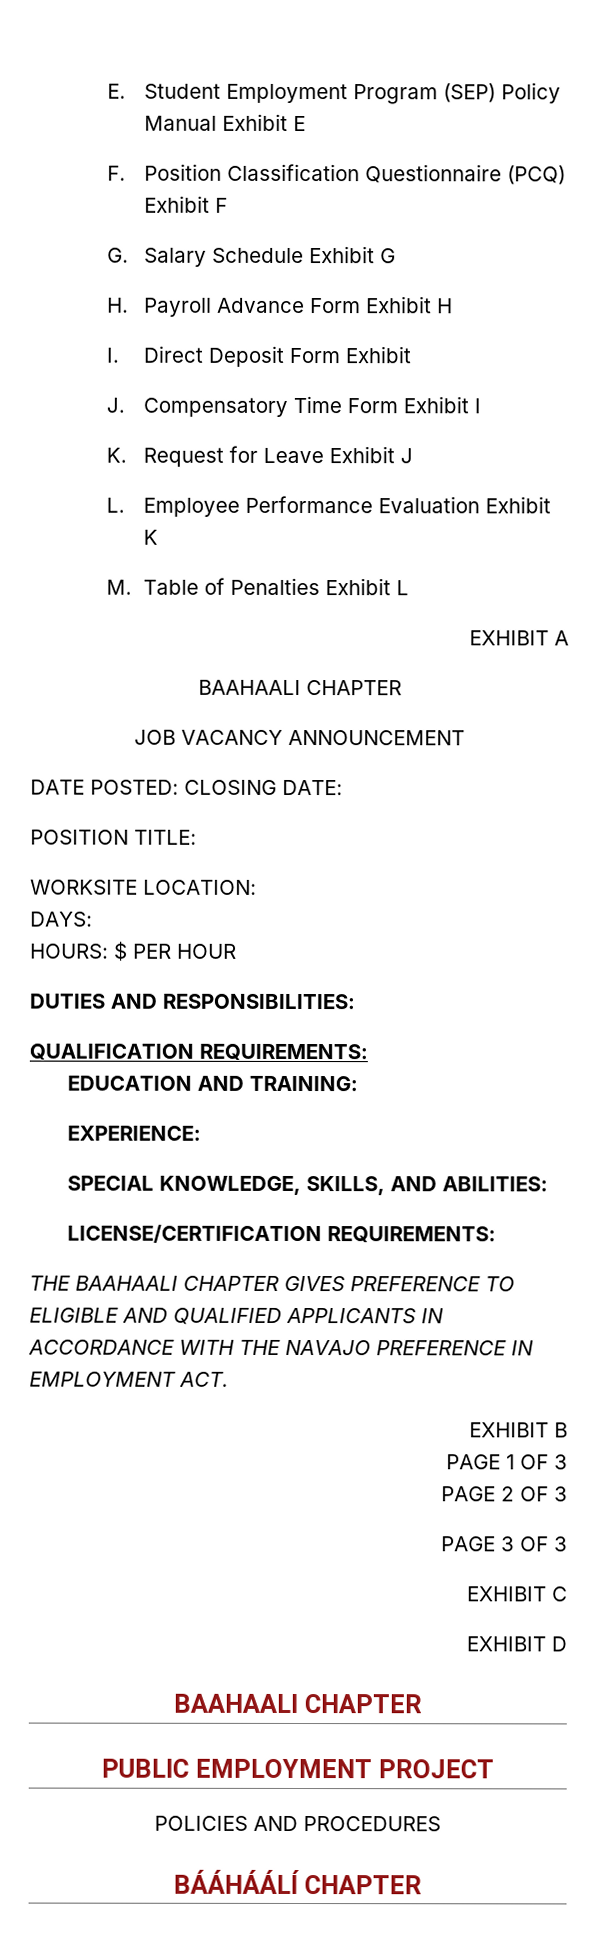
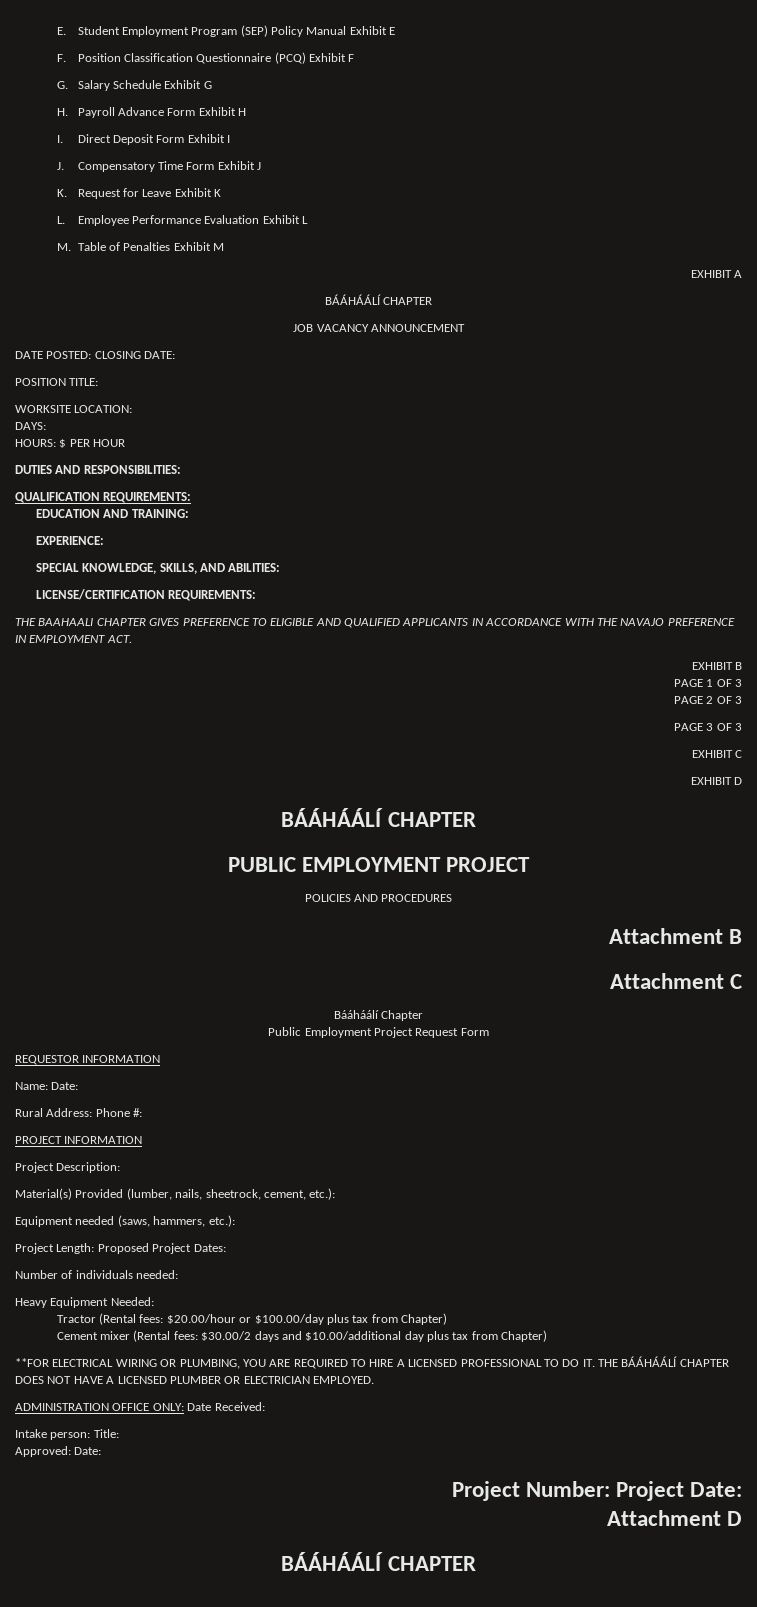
- I. Direct Deposit Form Exhibit
+ I. Direct Deposit Form Exhibit I
- J. Compensatory Time Form Exhibit I
+ J. Compensatory Time Form Exhibit J
- K. Request for Leave Exhibit J
+ K. Request for Leave Exhibit K
- L. Employee Performance Evaluation Exhibit K
+ L. Employee Performance Evaluation Exhibit L
- M. Table of Penalties Exhibit L
+ M. Table of Penalties Exhibit M
  EXHIBIT A
- BAAHAALI CHAPTER
+ BÁÁHÁÁLÍ CHAPTER
  EXHIBIT D
- BAAHAALI CHAPTER
+ BÁÁHÁÁLÍ CHAPTER
+ Attachment B
+ Attachment C
+ Bááháálí Chapter
+ Public Employment Project Request Form
+ REQUESTOR INFORMATION
+ Name: Date:
+ Rural Address: Phone #:
+ PROJECT INFORMATION
+ Project Description:
+ Material(s) Provided (lumber, nails, sheetrock, cement, etc.):
+ Equipment needed (saws, hammers, etc.):
+ Project Length: Proposed Project Dates:
+ Number of individuals needed:
+ Heavy Equipment Needed:
+ Tractor (Rental fees: $20.00/hour or $100.00/day plus tax from Chapter)
+ Cement mixer (Rental fees: $30.00/2 days and $10.00/additional day plus tax from Chapter)
+ **FOR ELECTRICAL WIRING OR PLUMBING, YOU ARE REQUIRED TO HIRE A LICENSED PROFESSIONAL TO DO IT. THE BÁÁHÁÁLÍ CHAPTER DOES NOT HAVE A LICENSED PLUMBER OR ELECTRICIAN EMPLOYED.
+ ADMINISTRATION OFFICE ONLY: Date Received:
+ Intake person: Title:
+ Approved: Date:
+ Project Number: Project Date:
+ Attachment D

